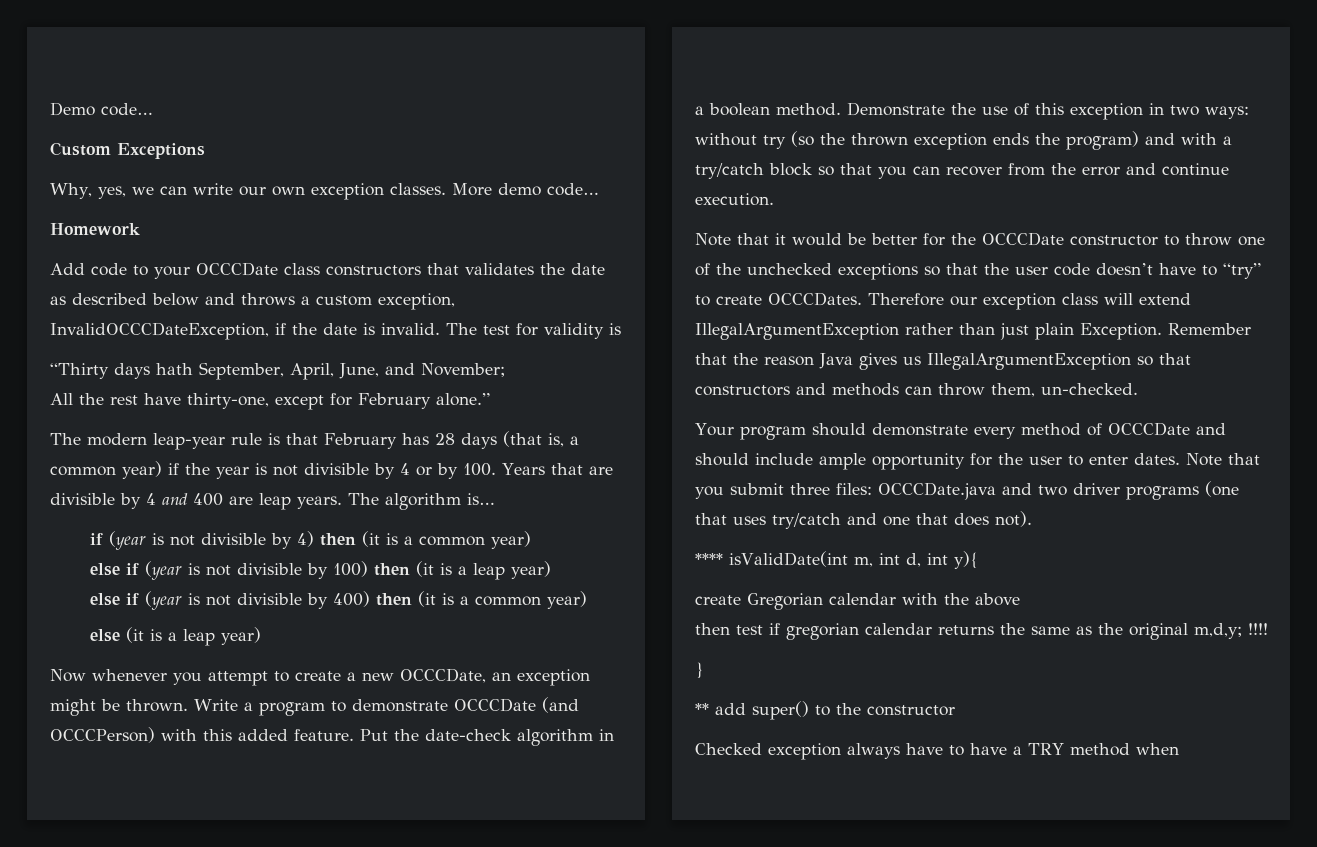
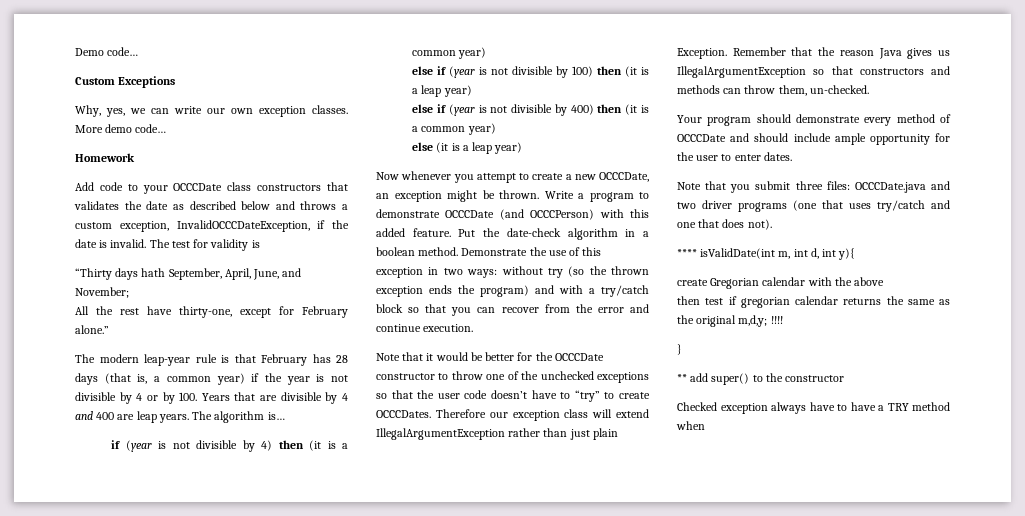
- Your program should demonstrate every method of OCCCDate and should include ample opportunity for the user to enter dates. Note that you submit three files: OCCCDate.java and two driver programs (one that uses try/catch and one that does not).
+ Your program should demonstrate every method of OCCCDate and should include ample opportunity for the user to enter dates.
+ Note that you submit three files: OCCCDate.java and two driver programs (one that uses try/catch and one that does not).

